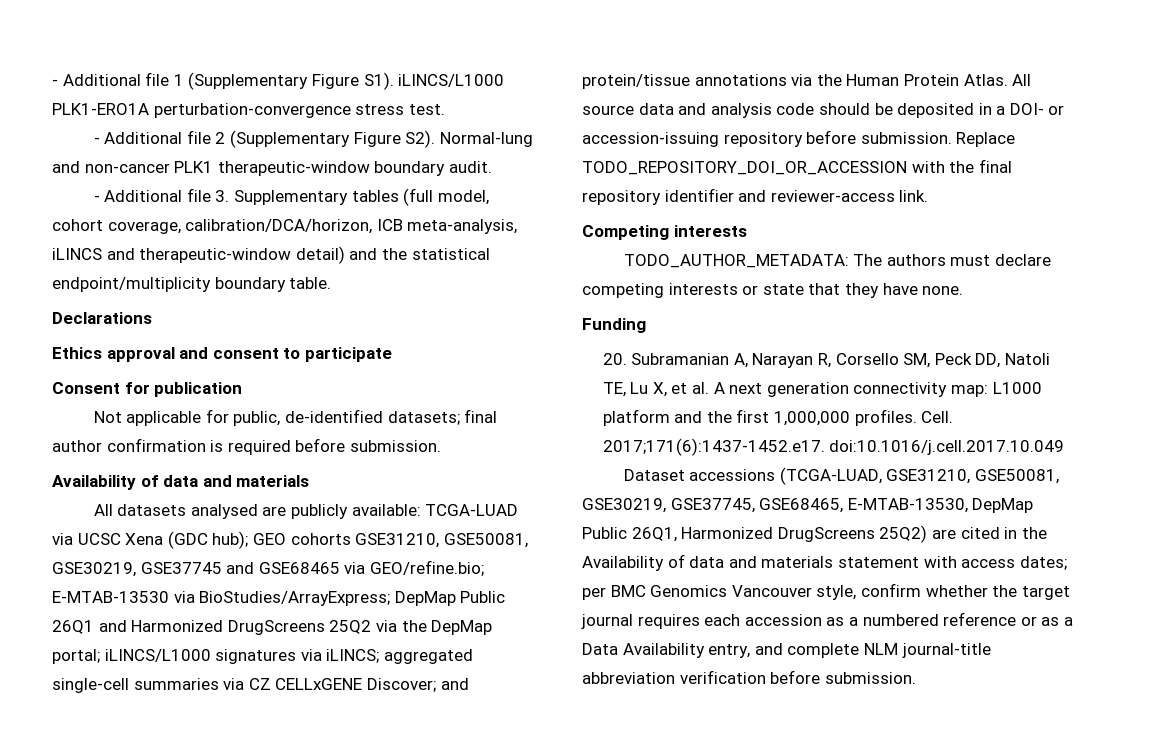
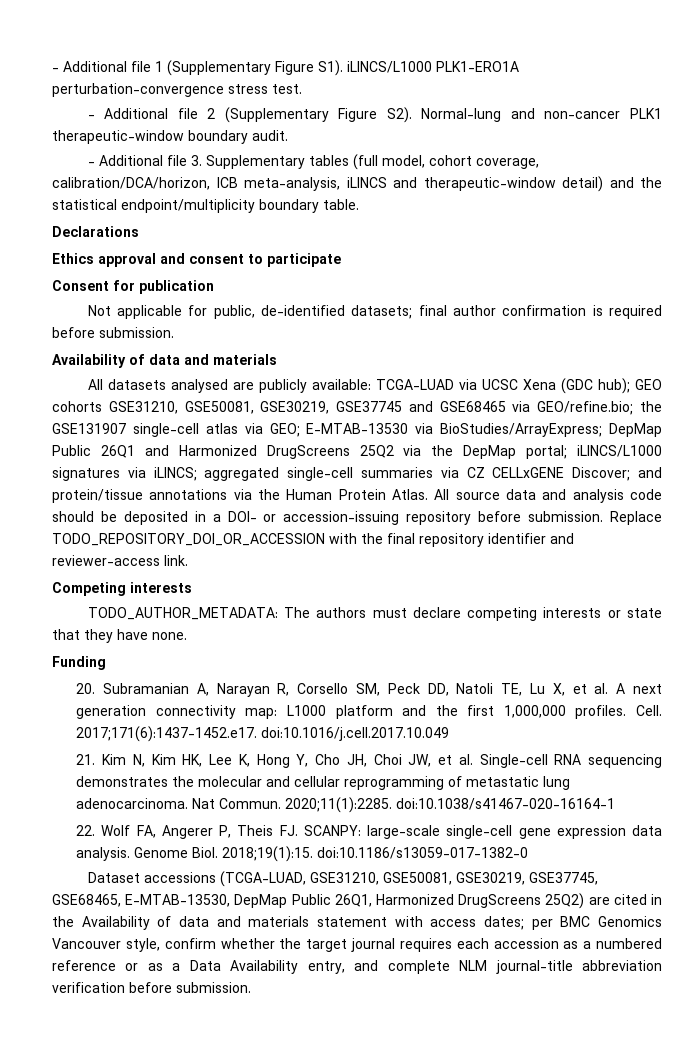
- All datasets analysed are publicly available: TCGA-LUAD via UCSC Xena (GDC hub); GEO cohorts GSE31210, GSE50081, GSE30219, GSE37745 and GSE68465 via GEO/refine.bio; E-MTAB-13530 via BioStudies/ArrayExpress; DepMap Public 26Q1 and Harmonized DrugScreens 25Q2 via the DepMap portal; iLINCS/L1000 signatures via iLINCS; aggregated single-cell summaries via CZ CELLxGENE Discover; and protein/tissue annotations via the Human Protein Atlas.
+ All datasets analysed are publicly available: TCGA-LUAD via UCSC Xena (GDC hub); GEO cohorts GSE31210, GSE50081, GSE30219, GSE37745 and GSE68465 via GEO/refine.bio; the GSE131907 single-cell atlas via GEO; E-MTAB-13530 via BioStudies/ArrayExpress; DepMap Public 26Q1 and Harmonized DrugScreens 25Q2 via the DepMap portal; iLINCS/L1000 signatures via iLINCS; aggregated single-cell summaries via CZ CELLxGENE Discover; and protein/tissue annotations via the Human Protein Atlas.
+ 21. Kim N, Kim HK, Lee K, Hong Y, Cho JH, Choi JW, et al. Single-cell RNA sequencing demonstrates the molecular and cellular reprogramming of metastatic lung adenocarcinoma. Nat Commun. 2020;11(1):2285. doi:10.1038/s41467-020-16164-1
+ 22. Wolf FA, Angerer P, Theis FJ. SCANPY: large-scale single-cell gene expression data analysis. Genome Biol. 2018;19(1):15. doi:10.1186/s13059-017-1382-0

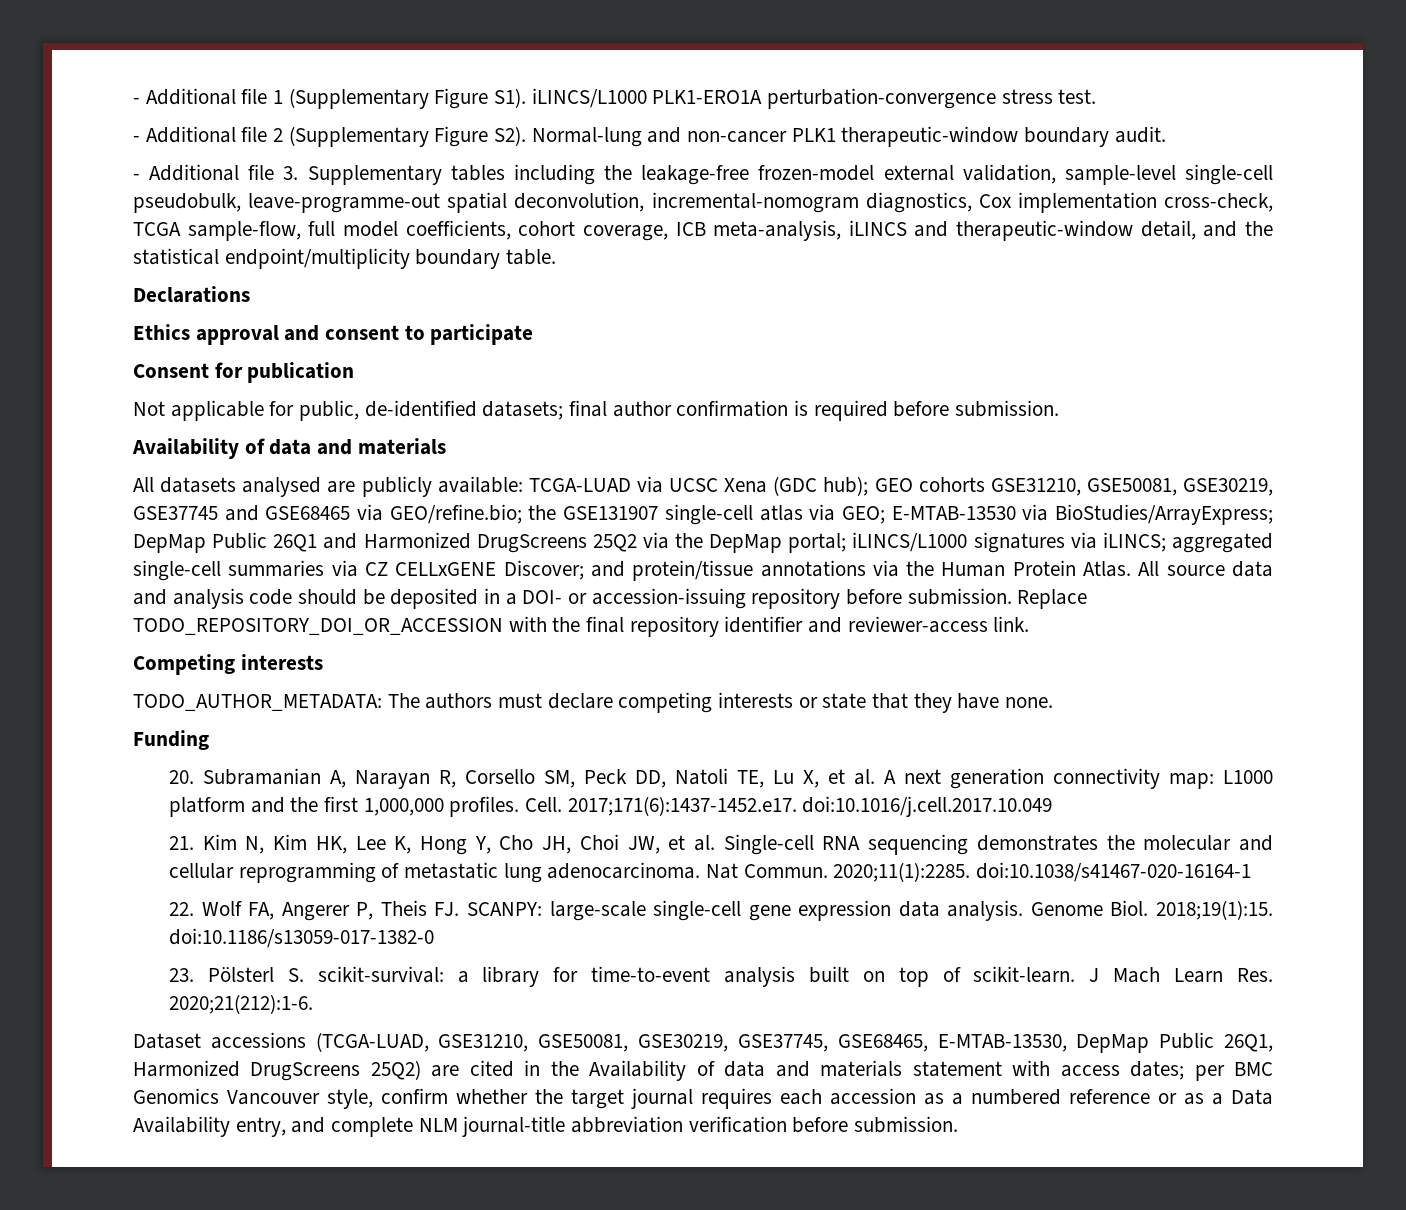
- - Additional file 3. Supplementary tables (full model, cohort coverage, calibration/DCA/horizon, ICB meta-analysis, iLINCS and therapeutic-window detail) and the statistical endpoint/multiplicity boundary table.
+ - Additional file 3. Supplementary tables including the leakage-free frozen-model external validation, sample-level single-cell pseudobulk, leave-programme-out spatial deconvolution, incremental-nomogram diagnostics, Cox implementation cross-check, TCGA sample-flow, full model coefficients, cohort coverage, ICB meta-analysis, iLINCS and therapeutic-window detail, and the statistical endpoint/multiplicity boundary table.
+ 23. Pölsterl S. scikit-survival: a library for time-to-event analysis built on top of scikit-learn. J Mach Learn Res. 2020;21(212):1-6.

